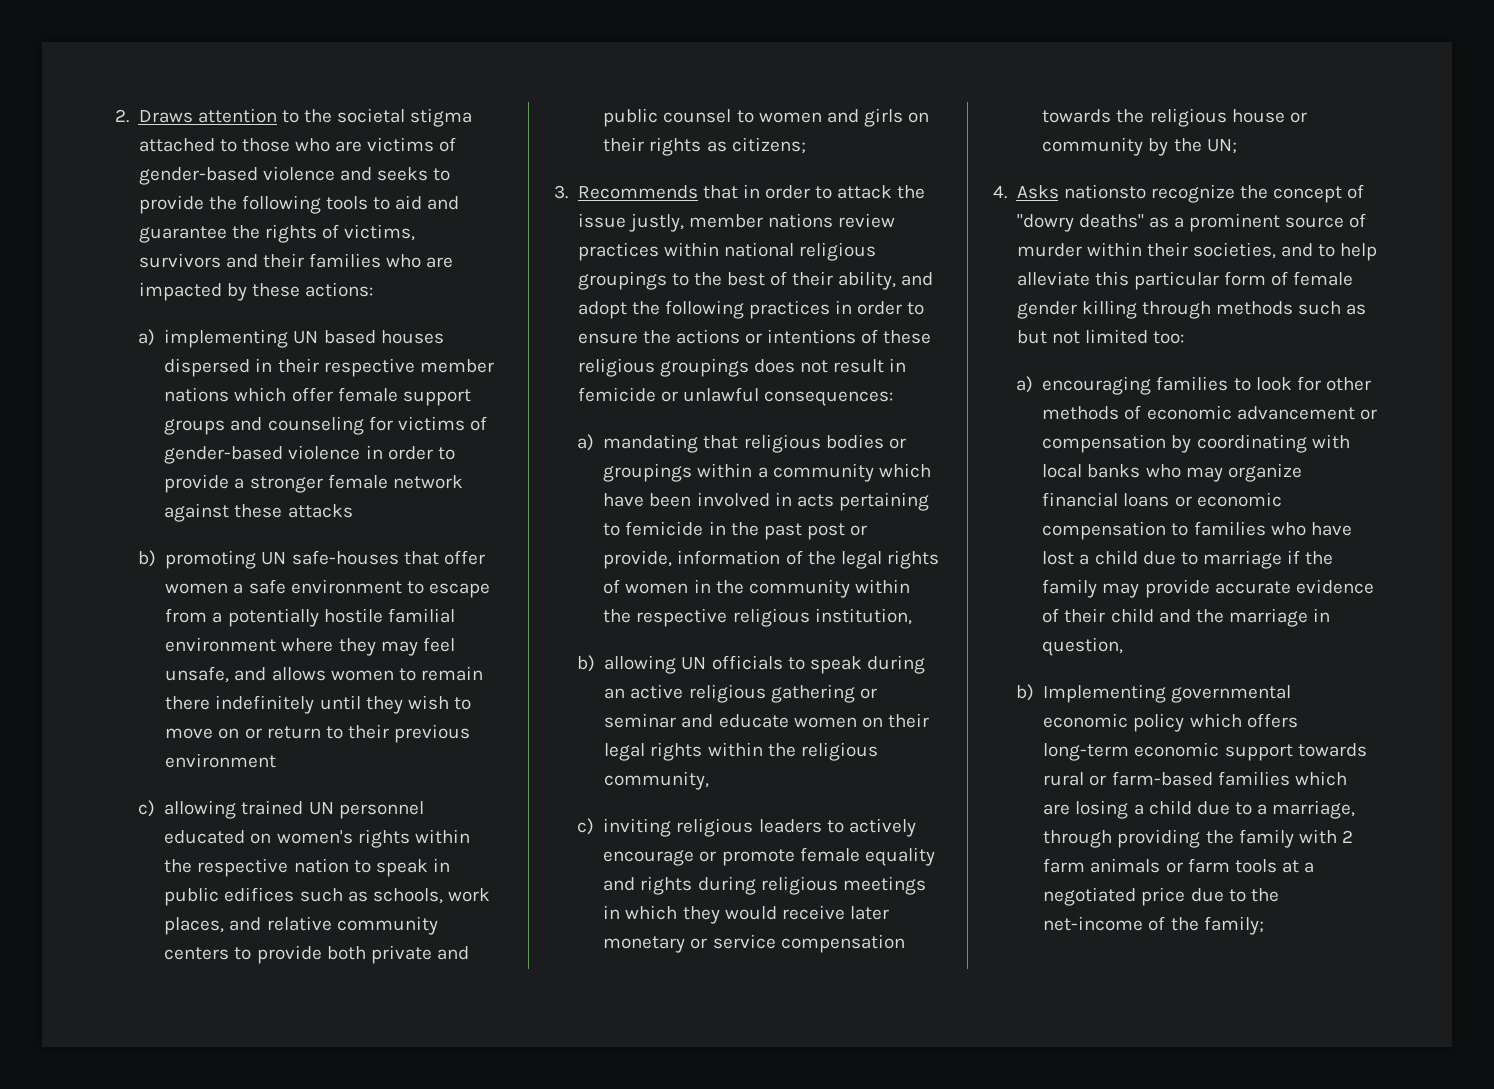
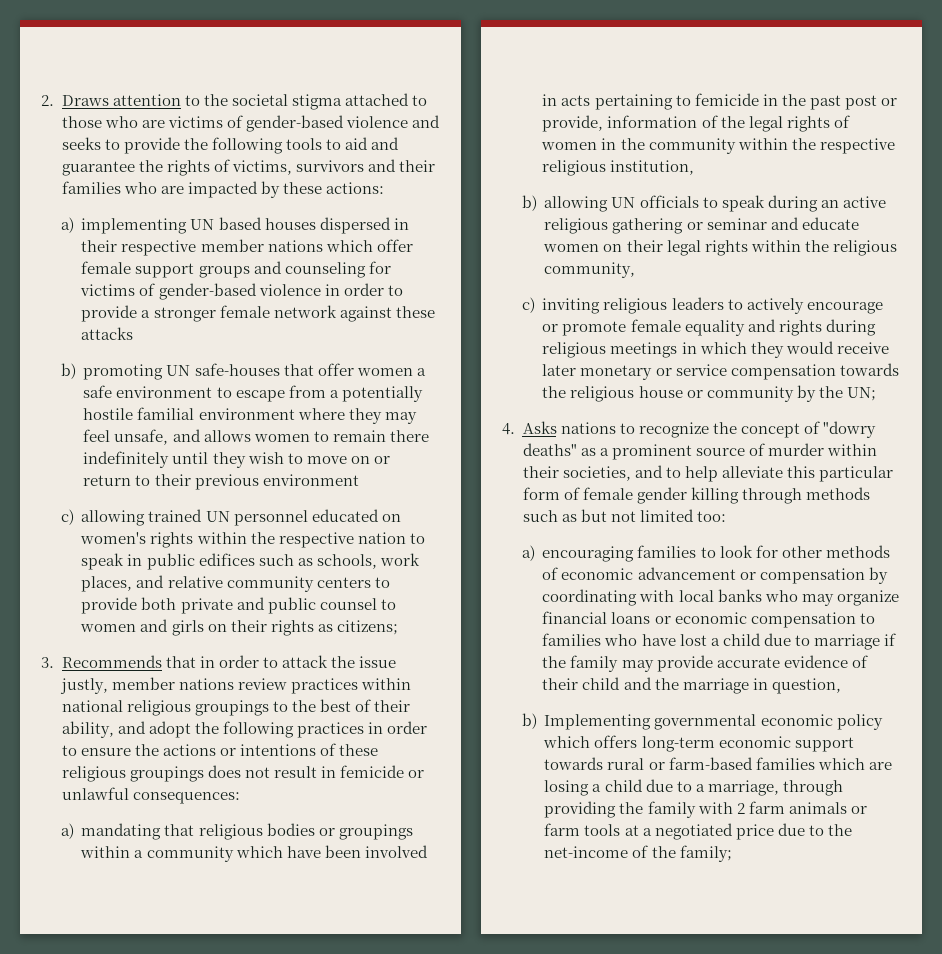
- 4. Asks nationsto recognize the concept of "dowry deaths" as a prominent source of murder within their societies, and to help alleviate this particular form of female gender killing through methods such as but not limited too:
+ 4. Asks nations to recognize the concept of "dowry deaths" as a prominent source of murder within their societies, and to help alleviate this particular form of female gender killing through methods such as but not limited too:

